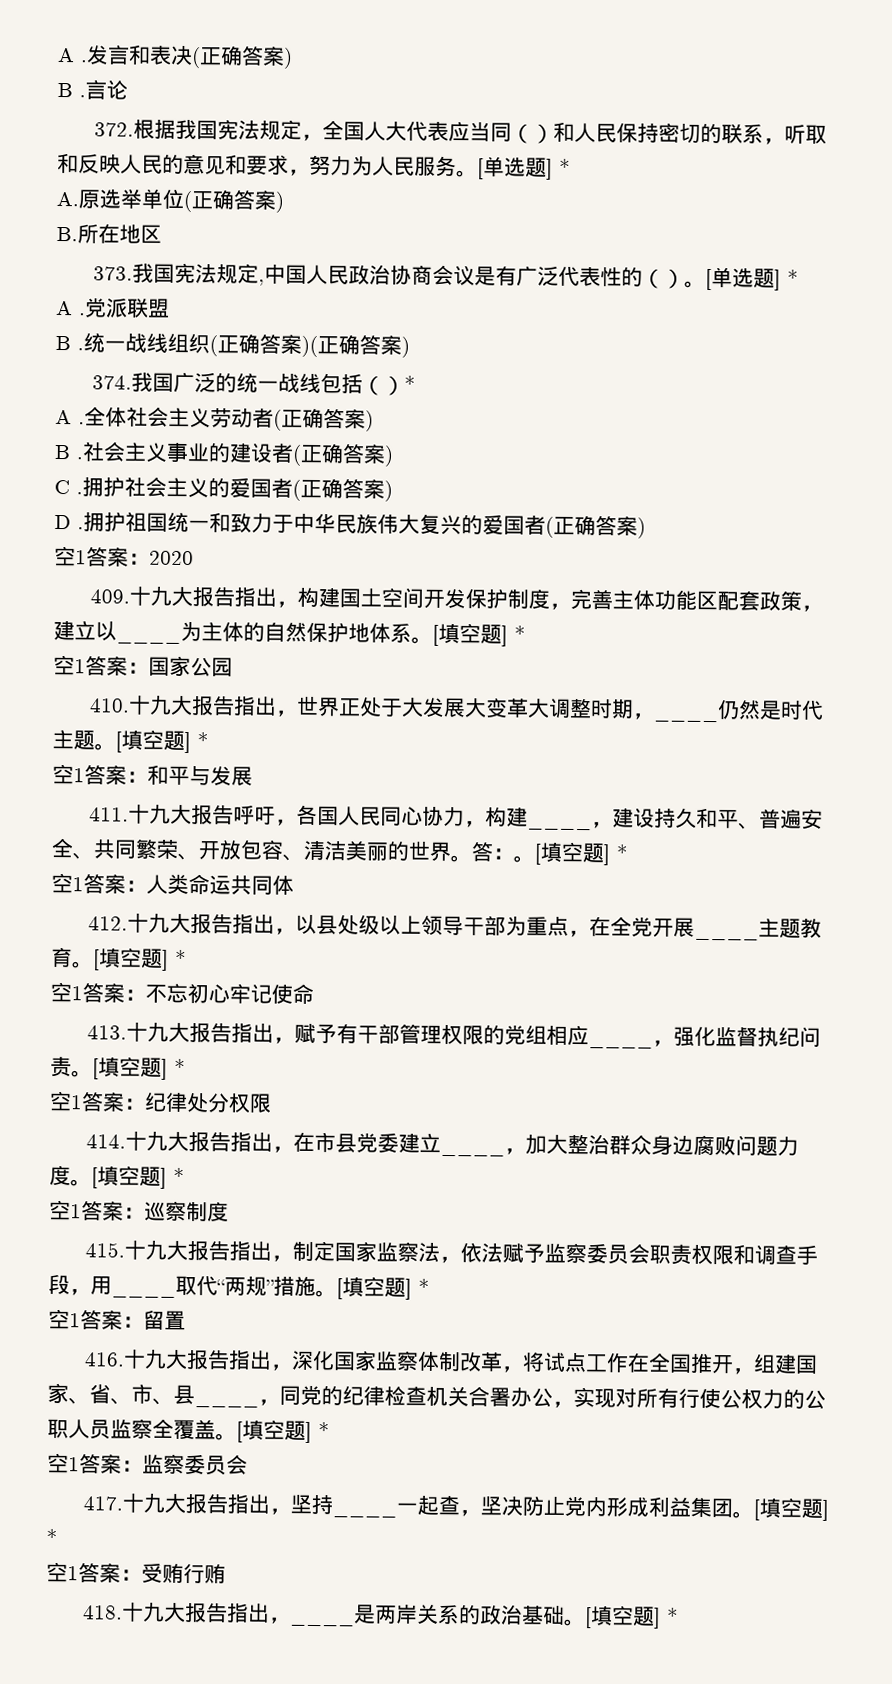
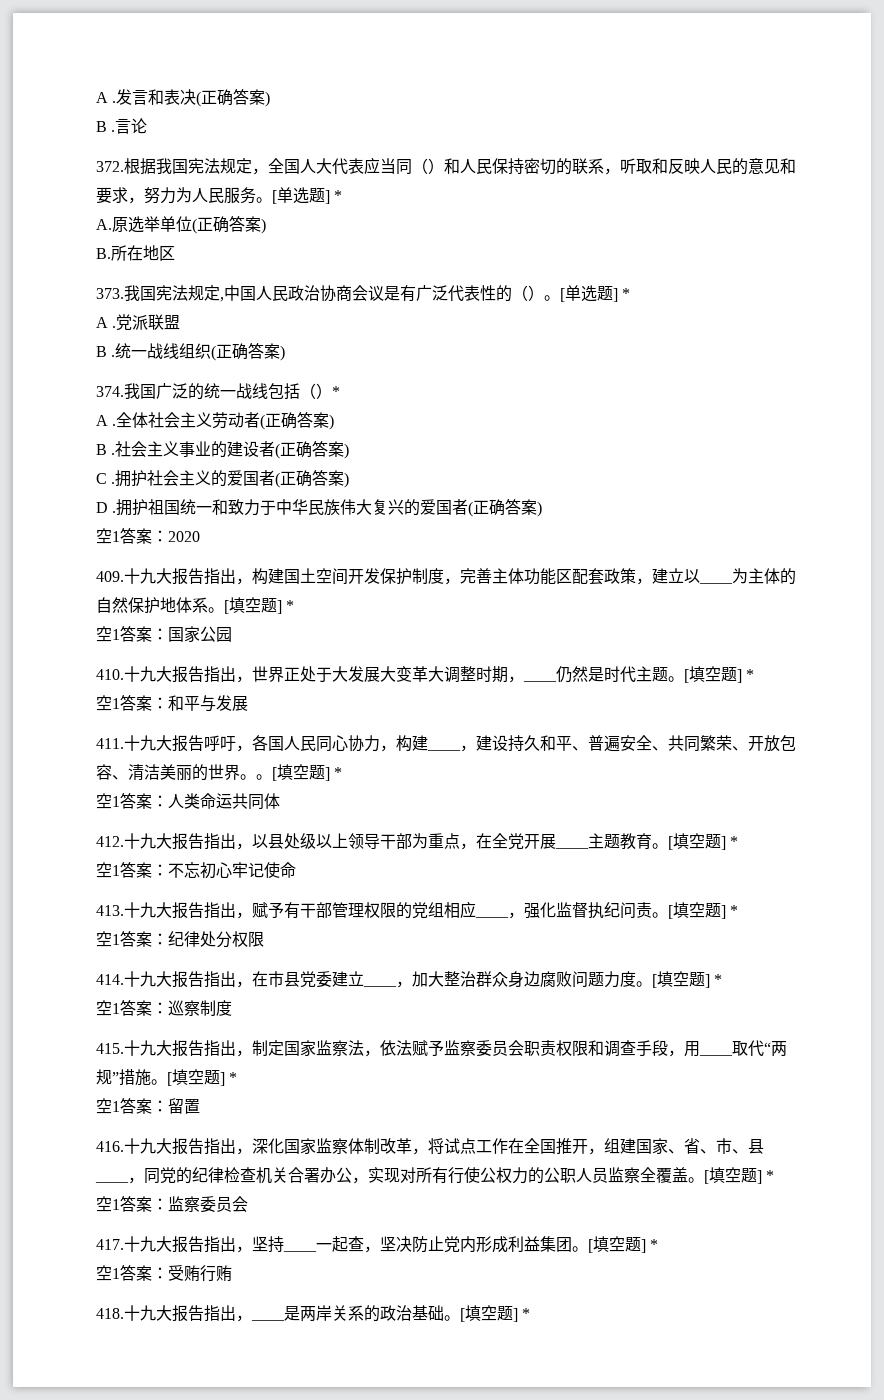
- 统一战线组织(正确答案)(正确答案)
+ 统一战线组织(正确答案)
- 411.十九大报告呼吁，各国人民同心协力，构建____，建设持久和平、普遍安全、共同繁荣、开放包容、清洁美丽的世界。答：。
+ 411.十九大报告呼吁，各国人民同心协力，构建____，建设持久和平、普遍安全、共同繁荣、开放包容、清洁美丽的世界。。

